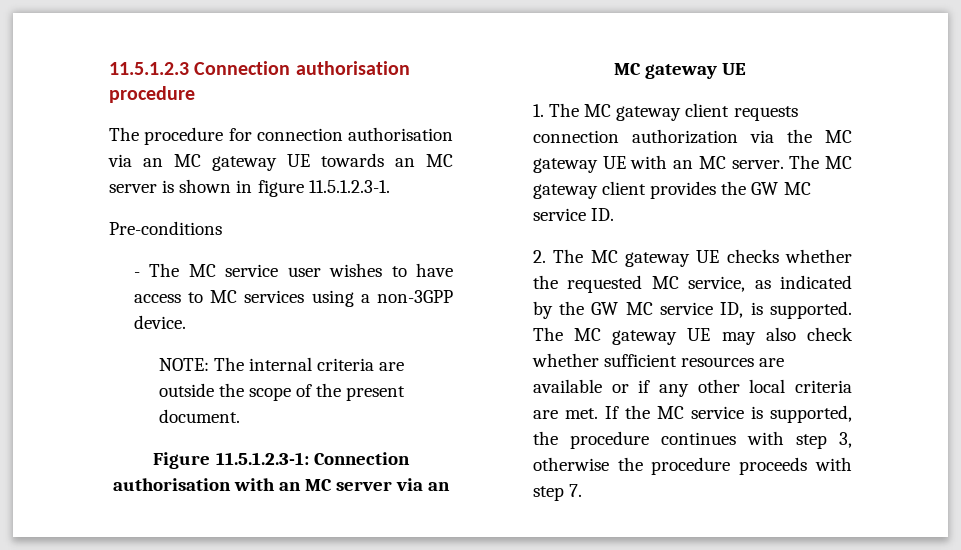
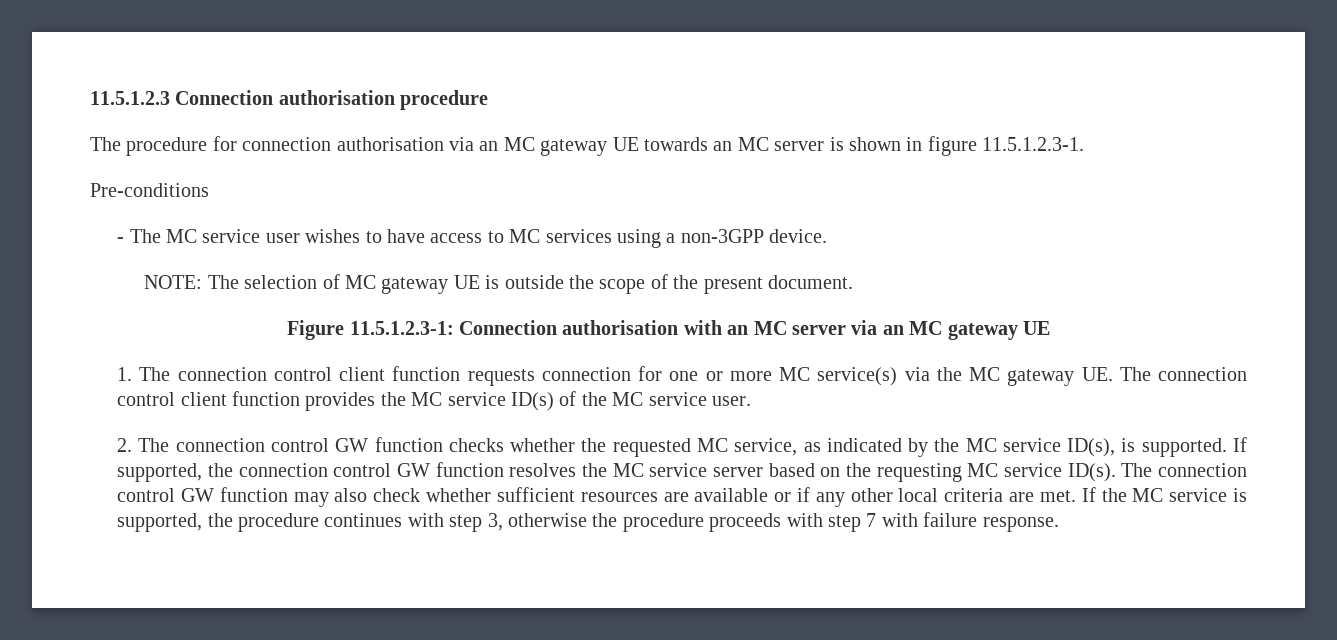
- NOTE: The internal criteria are outside the scope of the present document.
+ NOTE: The selection of MC gateway UE is outside the scope of the present document.
- 1. The MC gateway client requests connection authorization via the MC gateway UE with an MC server. The MC gateway client provides the GW MC service ID.
- 2. The MC gateway UE checks whether the requested MC service, as indicated by the GW MC service ID, is supported.
+ 1. The connection control client function requests connection for one or more MC service(s) via the MC gateway UE. The connection control client function provides the MC service ID(s) of the MC service user.
+ 2. The connection control GW function checks whether the requested MC service, as indicated by the MC service ID(s), is supported.
- The MC gateway UE may also check whether sufficient resources are available or if any other local criteria are met.
+ If supported, the connection control GW function resolves the MC service server based on the requesting MC service ID(s). The connection control GW function may also check whether sufficient resources are available or if any other local criteria are met.
- If the MC service is supported, the procedure continues with step 3, otherwise the procedure proceeds with step 7.
+ If the MC service is supported, the procedure continues with step 3, otherwise the procedure proceeds with step 7 with failure response.

